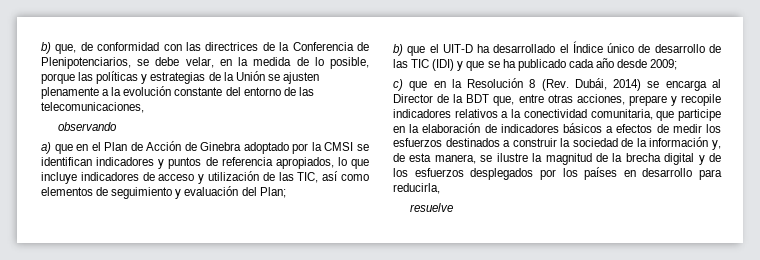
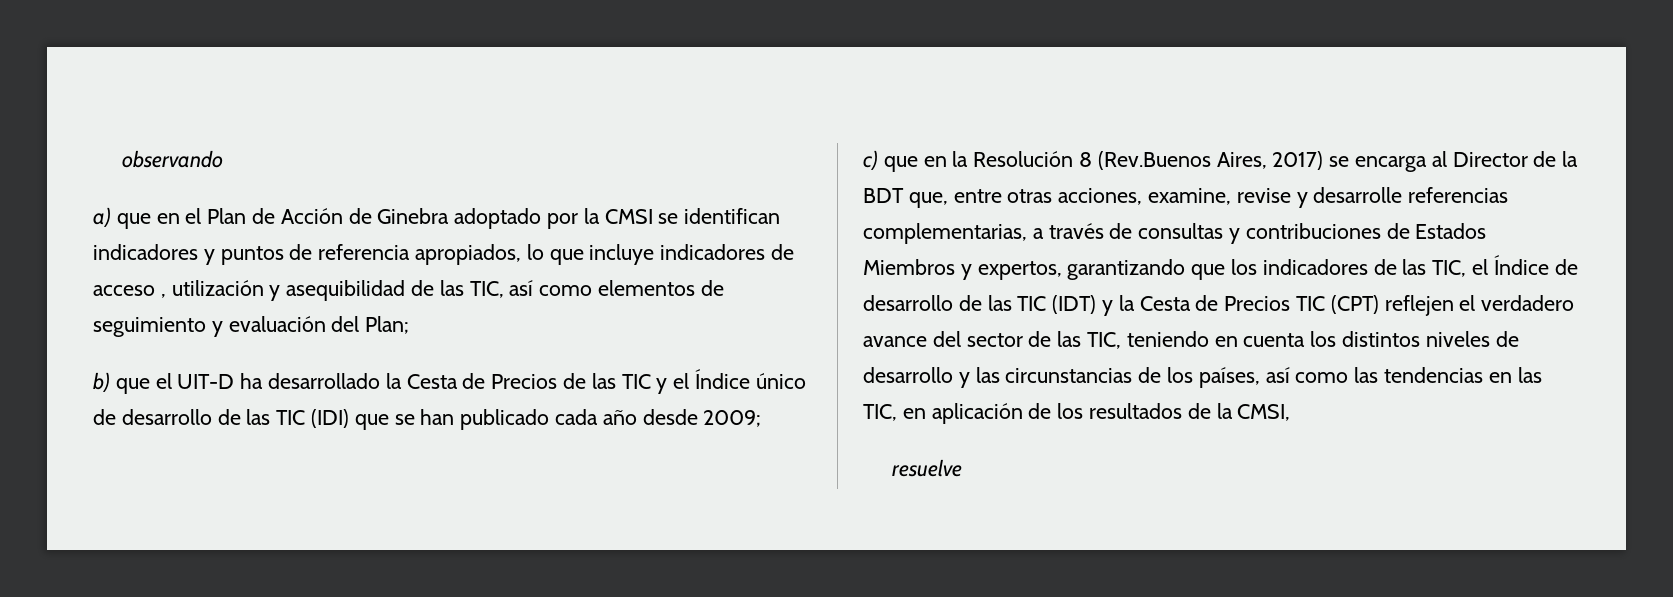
- b) que, de conformidad con las directrices de la Conferencia de Plenipotenciarios, se debe velar, en la medida de lo posible, porque las políticas y estrategias de la Unión se ajusten plenamente a la evolución constante del entorno de las telecomunicaciones,
- a) que en el Plan de Acción de Ginebra adoptado por la CMSI se identifican indicadores y puntos de referencia apropiados, lo que incluye indicadores de acceso y utilización de las TIC, así como elementos de seguimiento y evaluación del Plan;
+ a) que en el Plan de Acción de Ginebra adoptado por la CMSI se identifican indicadores y puntos de referencia apropiados, lo que incluye indicadores de acceso , utilización y asequibilidad de las TIC, así como elementos de seguimiento y evaluación del Plan;
- b) que el UIT-D ha desarrollado el Índice único de desarrollo de las TIC (IDI) y que se ha publicado cada año desde 2009;
+ b) que el UIT-D ha desarrollado la Cesta de Precios de las TIC y el Índice único de desarrollo de las TIC (IDI) que se han publicado cada año desde 2009;
- c) que en la Resolución 8 (Rev. Dubái, 2014) se encarga al Director de la BDT que, entre otras acciones, prepare y recopile indicadores relativos a la conectividad comunitaria, que participe en la elaboración de indicadores básicos a efectos de medir los esfuerzos destinados a construir la sociedad de la información y, de esta manera, se ilustre la magnitud de la brecha digital y de los esfuerzos desplegados por los países en desarrollo para reducirla,
+ c) que en la Resolución 8 (Rev.Buenos Aires, 2017) se encarga al Director de la BDT que, entre otras acciones, examine, revise y desarrolle referencias complementarias, a través de consultas y contribuciones de Estados Miembros y expertos, garantizando que los indicadores de las TIC, el Índice de desarrollo de las TIC (IDT) y la Cesta de Precios TIC (CPT) reflejen el verdadero avance del sector de las TIC, teniendo en cuenta los distintos niveles de desarrollo y las circunstancias de los países, así como las tendencias en las TIC, en aplicación de los resultados de la CMSI,

